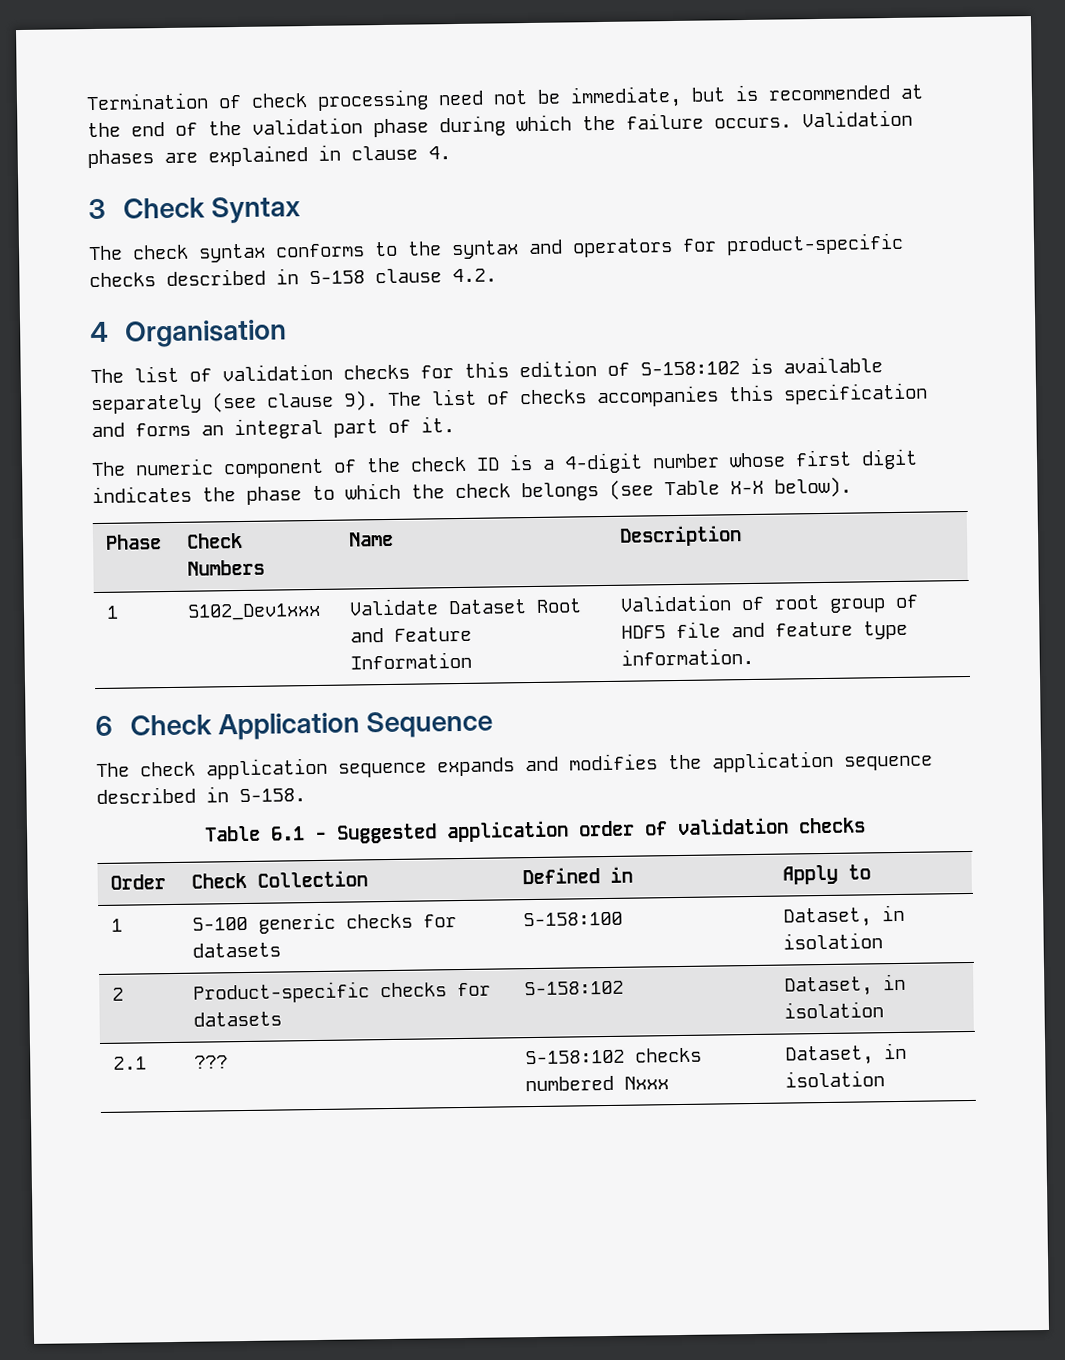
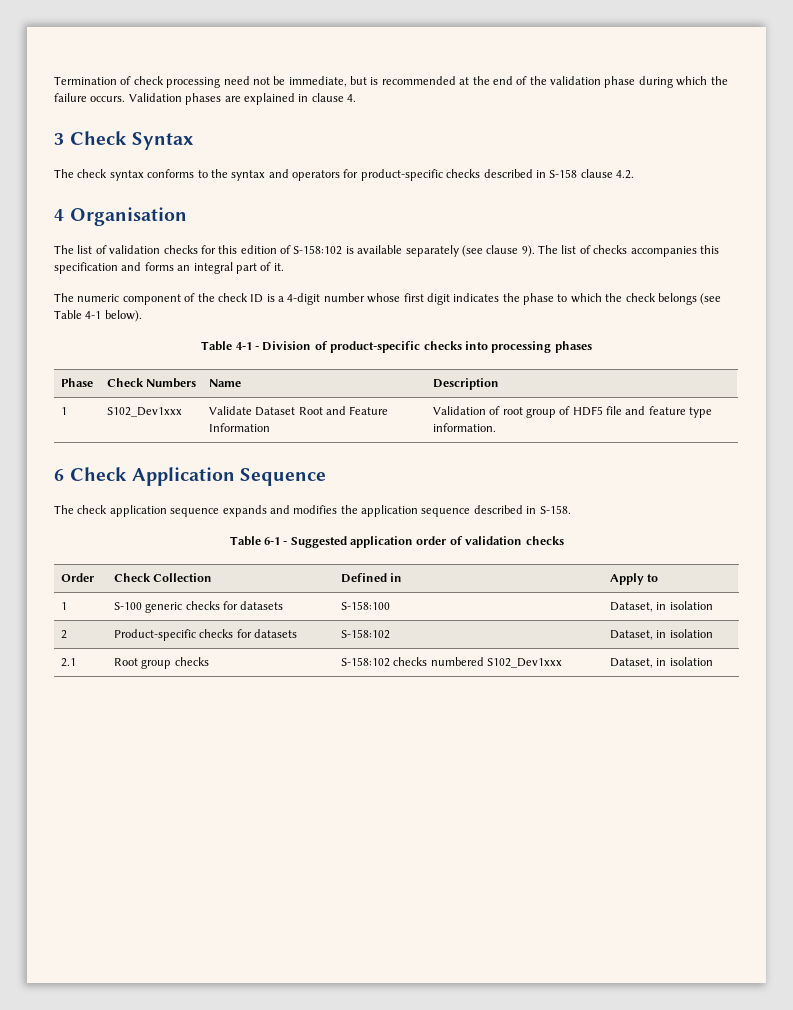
- The numeric component of the check ID is a 4-digit number whose first digit indicates the phase to which the check belongs (see Table X-X below).
+ The numeric component of the check ID is a 4-digit number whose first digit indicates the phase to which the check belongs (see Table 4-1 below).
+ Table 4-1 - Division of product-specific checks into processing phases
- Table 6.1 - Suggested application order of validation checks
+ Table 6-1 - Suggested application order of validation checks
- 2.1 | ??? | S-158:102 checks numbered Nxxx | Dataset, in isolation
+ 2.1 | Root group checks | S-158:102 checks numbered S102_Dev1xxx | Dataset, in isolation

